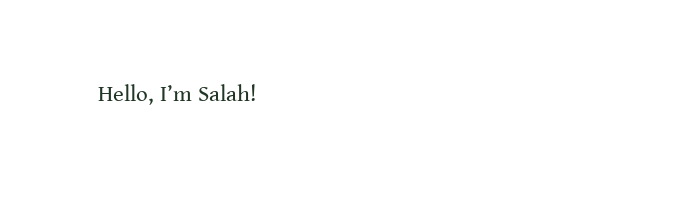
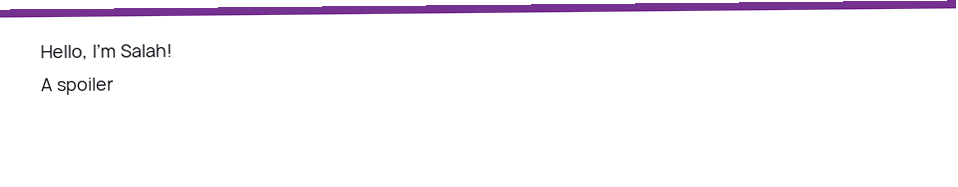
+ A spoiler

